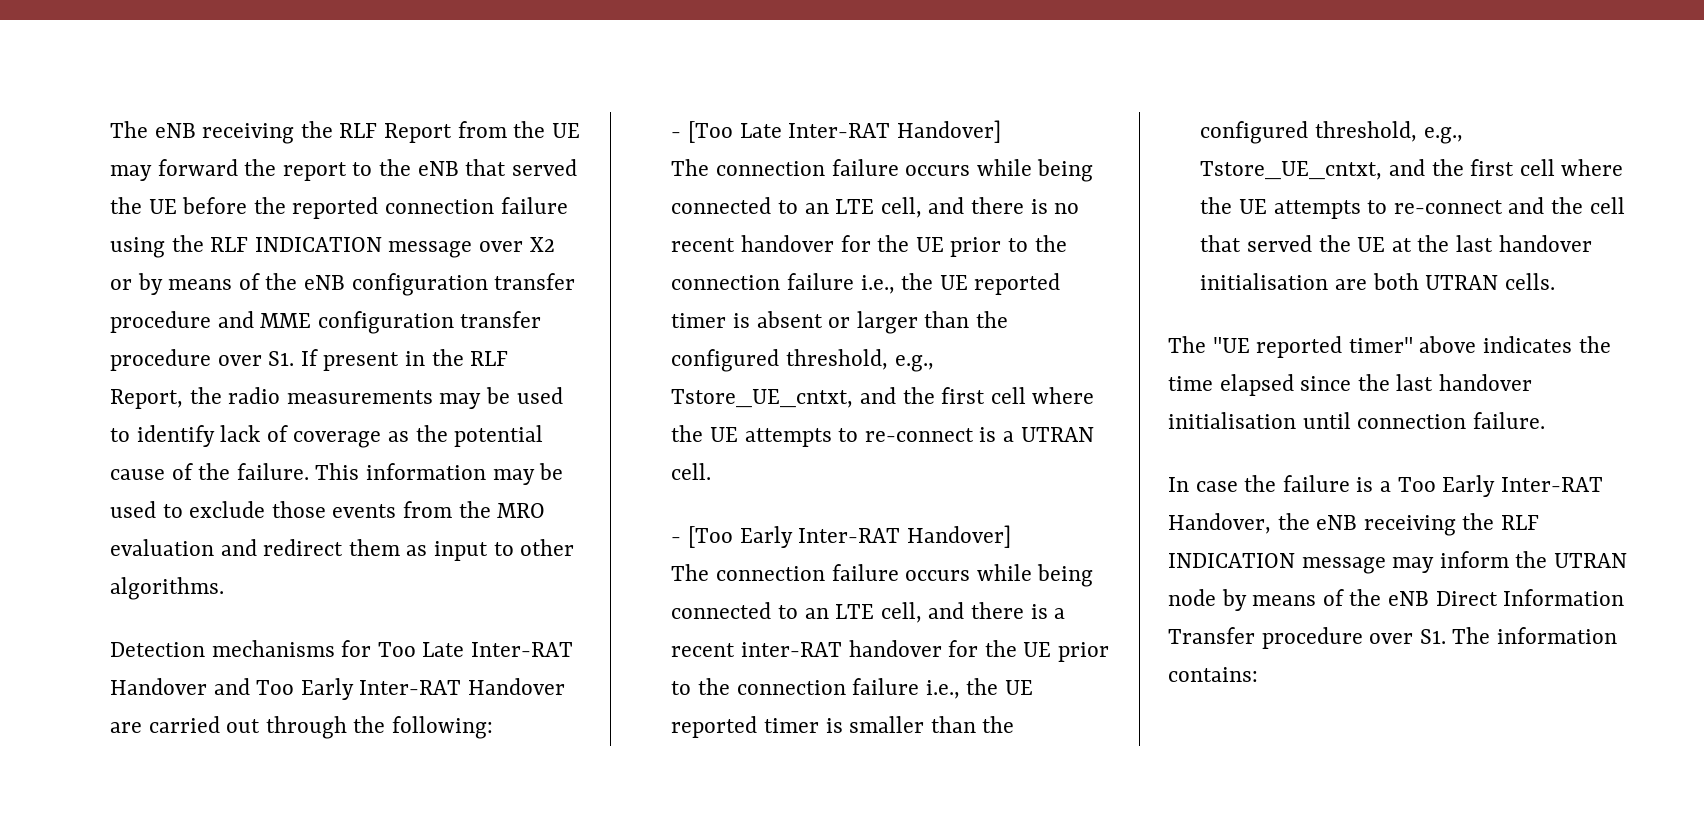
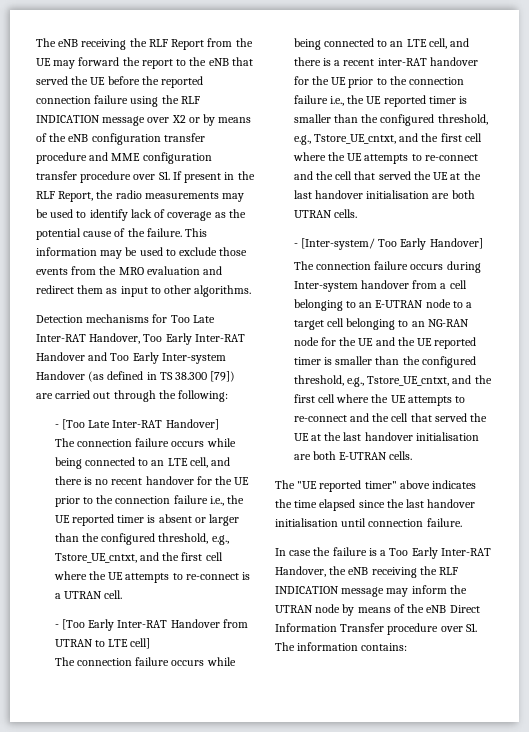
- Detection mechanisms for Too Late Inter-RAT Handover and Too Early Inter-RAT Handover are carried out through the following:
+ Detection mechanisms for Too Late Inter-RAT Handover, Too Early Inter-RAT Handover and Too Early Inter-system Handover (as defined in TS 38.300 [79]) are carried out through the following:
- - [Too Early Inter-RAT Handover]
+ - [Too Early Inter-RAT Handover from UTRAN to LTE cell]
+ - [Inter-system/ Too Early Handover]
+ The connection failure occurs during Inter-system handover from a cell belonging to an E-UTRAN node to a target cell belonging to an NG-RAN node for the UE and the UE reported timer is smaller than the configured threshold, e.g., Tstore_UE_cntxt, and the first cell where the UE attempts to re-connect and the cell that served the UE at the last handover initialisation are both E-UTRAN cells.

